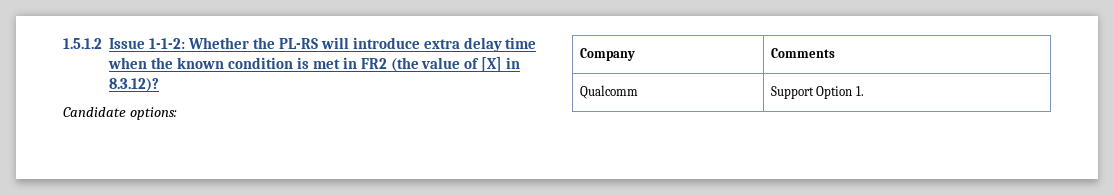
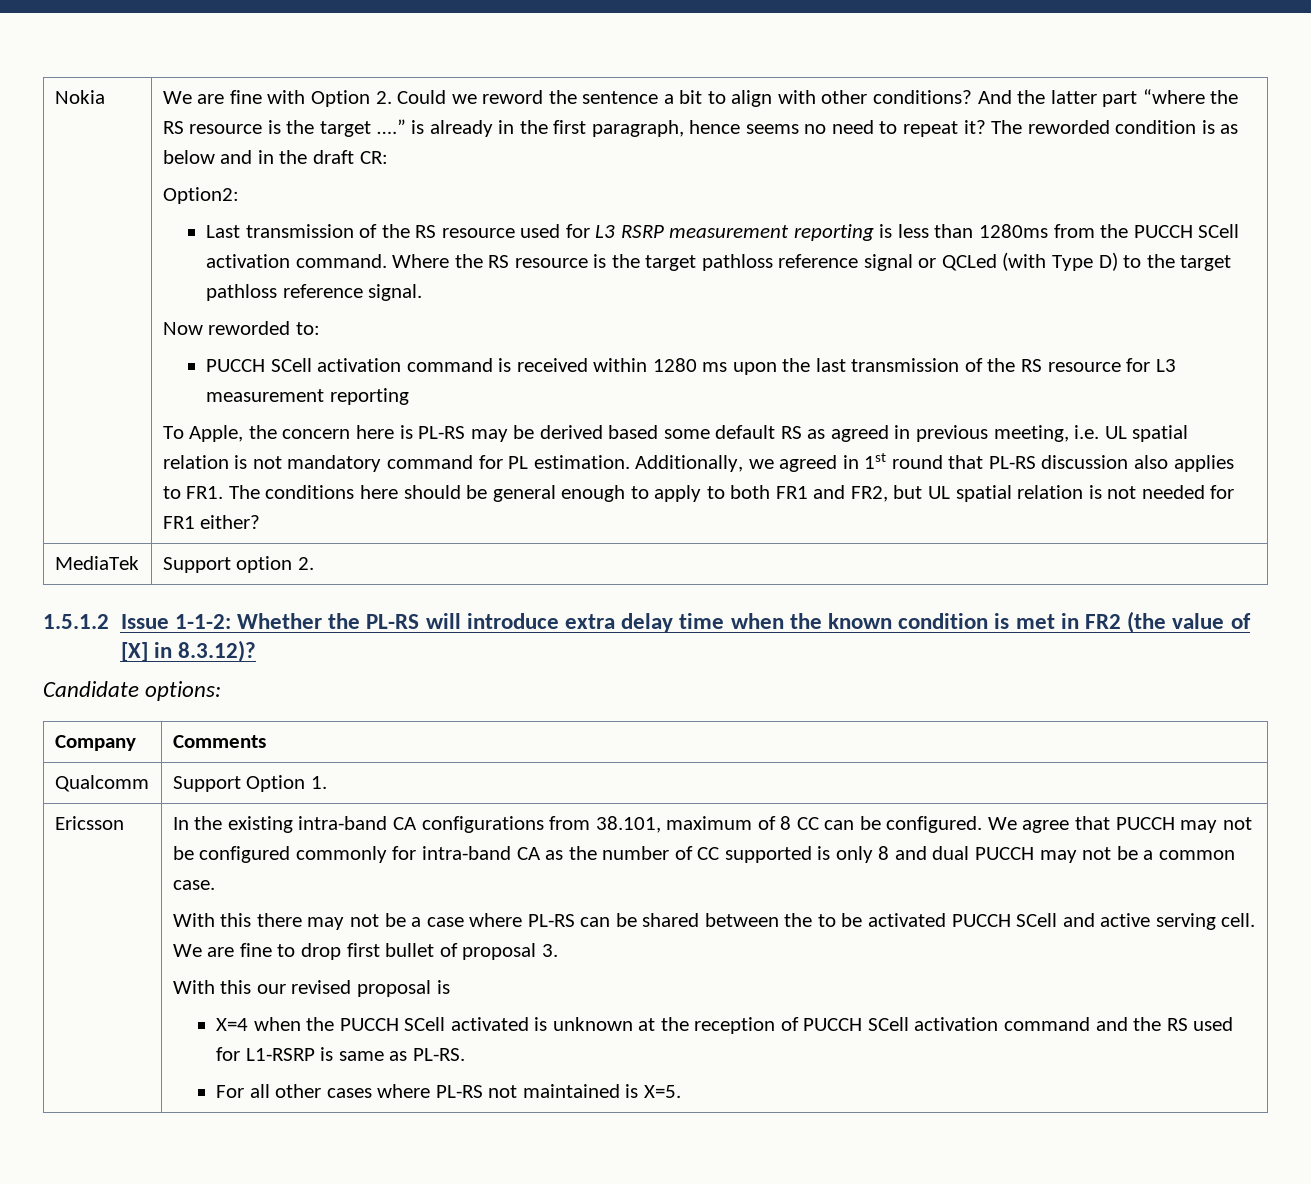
+ Nokia | We are fine with Option 2. Could we reword the sentence a bit to align with other conditions? And the latter part “where the RS resource is the target ….” is already in the first paragraph, hence seems no need to repeat it? The reworded condition is as below and in the draft CR:
+ Option2:
+ Last transmission of the RS resource used for L3 RSRP measurement reporting is less than 1280ms from the PUCCH SCell activation command. Where the RS resource is the target pathloss reference signal or QCLed (with Type D) to the target pathloss reference signal.
+ Now reworded to:
+ PUCCH SCell activation command is received within 1280 ms upon the last transmission of the RS resource for L3 measurement reporting
+ To Apple, the concern here is PL-RS may be derived based some default RS as agreed in previous meeting, i.e. UL spatial relation is not mandatory command for PL estimation. Additionally, we agreed in 1st round that PL-RS discussion also applies to FR1. The conditions here should be general enough to apply to both FR1 and FR2, but UL spatial relation is not needed for FR1 either?
+ MediaTek | Support option 2.
+ Ericsson | In the existing intra-band CA configurations from 38.101, maximum of 8 CC can be configured. We agree that PUCCH may not be configured commonly for intra-band CA as the number of CC supported is only 8 and dual PUCCH may not be a common case.
+ With this there may not be a case where PL-RS can be shared between the to be activated PUCCH SCell and active serving cell. We are fine to drop first bullet of proposal 3.
+ With this our revised proposal is
+ X=4 when the PUCCH SCell activated is unknown at the reception of PUCCH SCell activation command and the RS used for L1-RSRP is same as PL-RS.
+ For all other cases where PL-RS not maintained is X=5.

